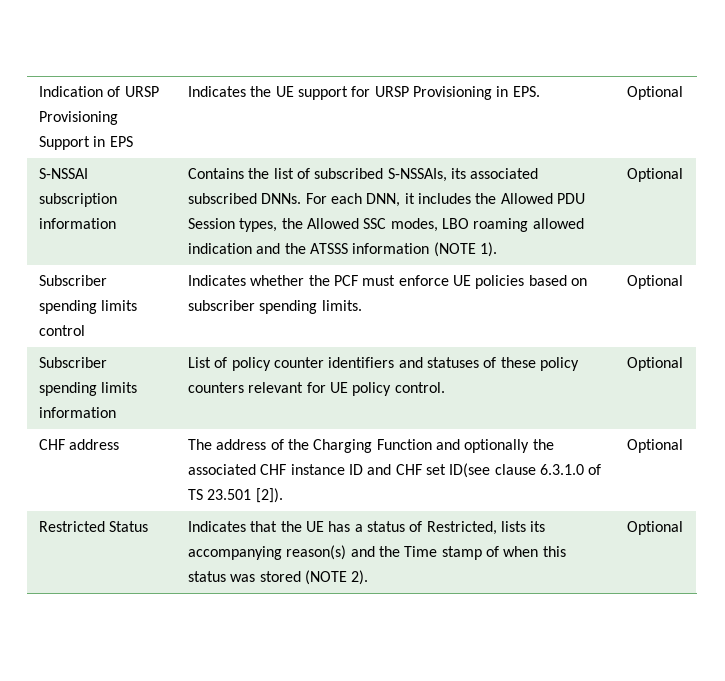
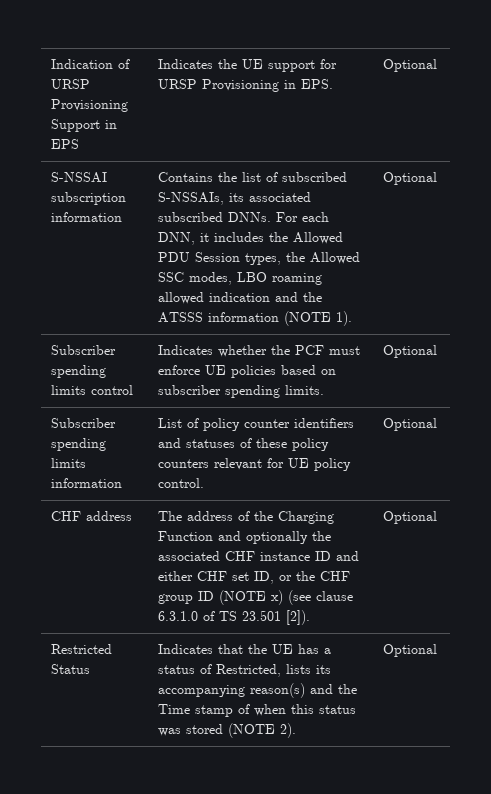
- CHF address | The address of the Charging Function and optionally the associated CHF instance ID and CHF set ID(see clause 6.3.1.0 of TS 23.501 [2]). | Optional
+ CHF address | The address of the Charging Function and optionally the associated CHF instance ID and either CHF set ID, or the CHF group ID (NOTE x) (see clause 6.3.1.0 of TS 23.501 [2]). | Optional

